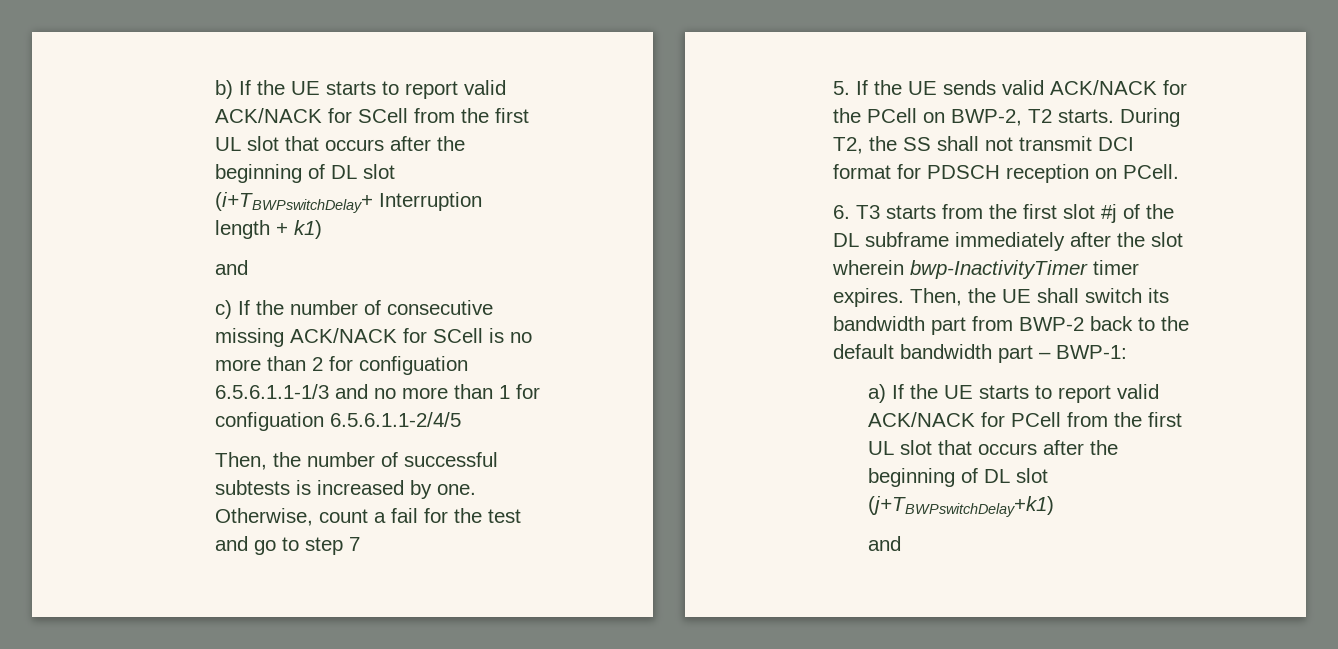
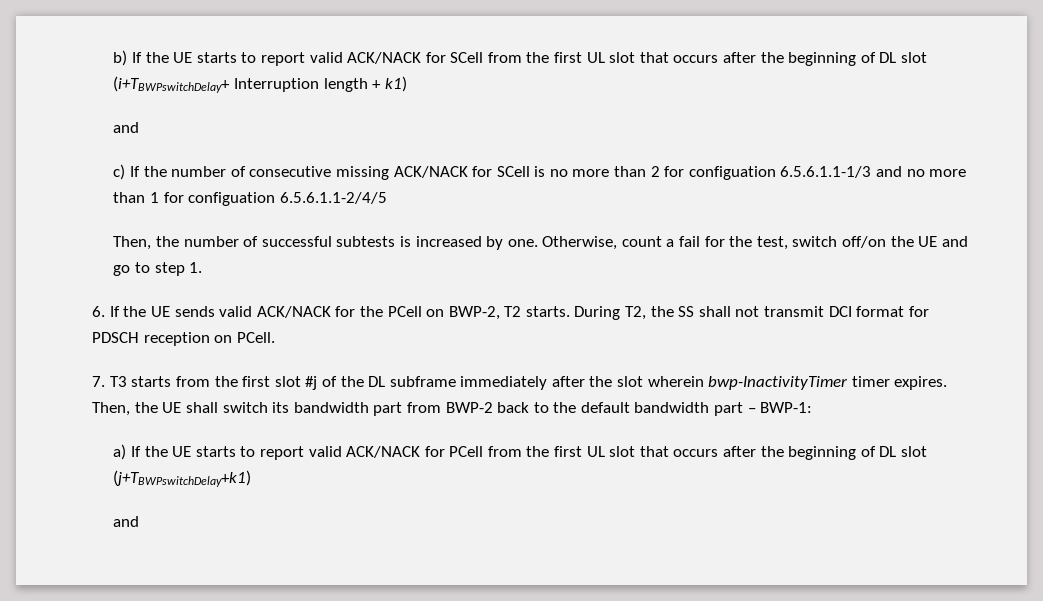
- Otherwise, count a fail for the test and go to step 7
- 5. If the UE sends valid ACK/NACK for the PCell on BWP-2, T2 starts.
+ Otherwise, count a fail for the test, switch off/on the UE and go to step 1.
+ 6. If the UE sends valid ACK/NACK for the PCell on BWP-2, T2 starts.
- 6. T3 starts from the first slot #j of the DL subframe immediately after the slot wherein bwp-InactivityTimer timer expires.
+ 7. T3 starts from the first slot #j of the DL subframe immediately after the slot wherein bwp-InactivityTimer timer expires.

